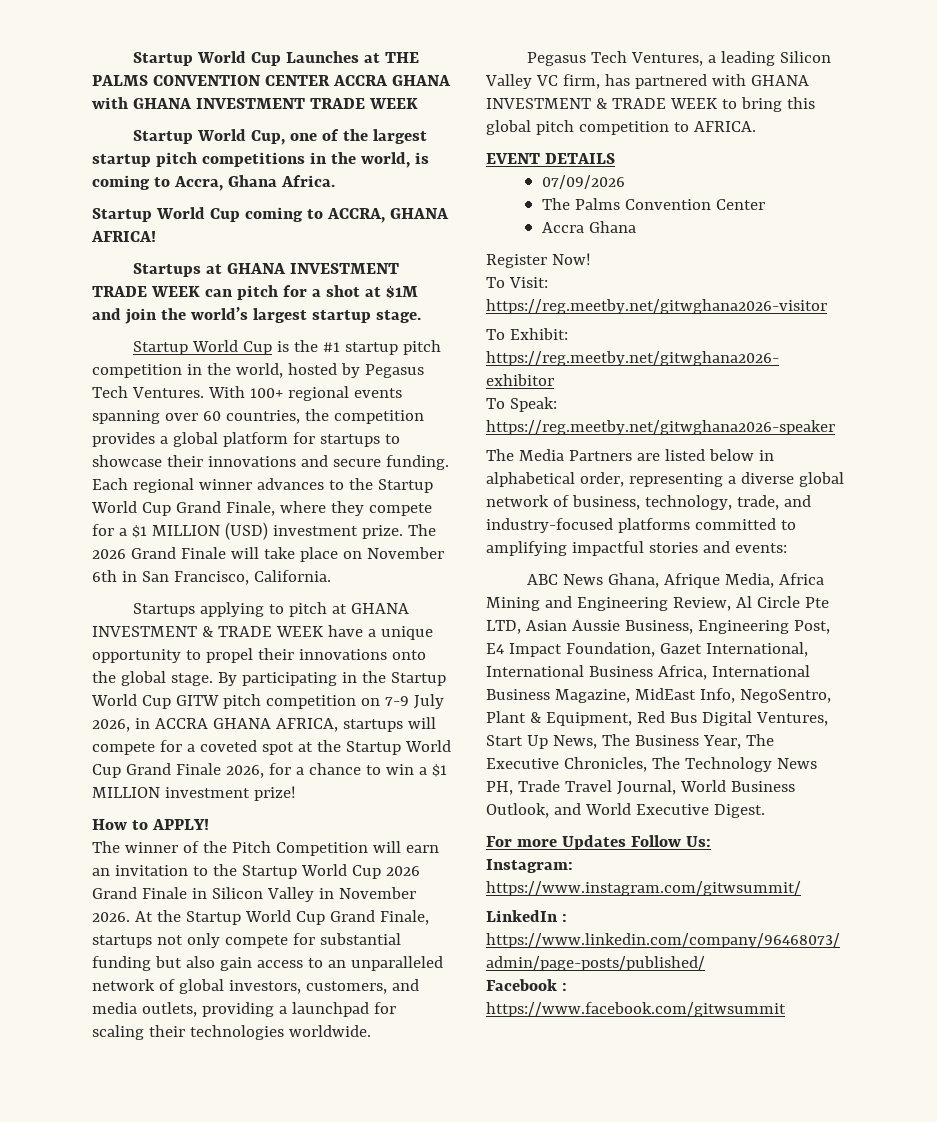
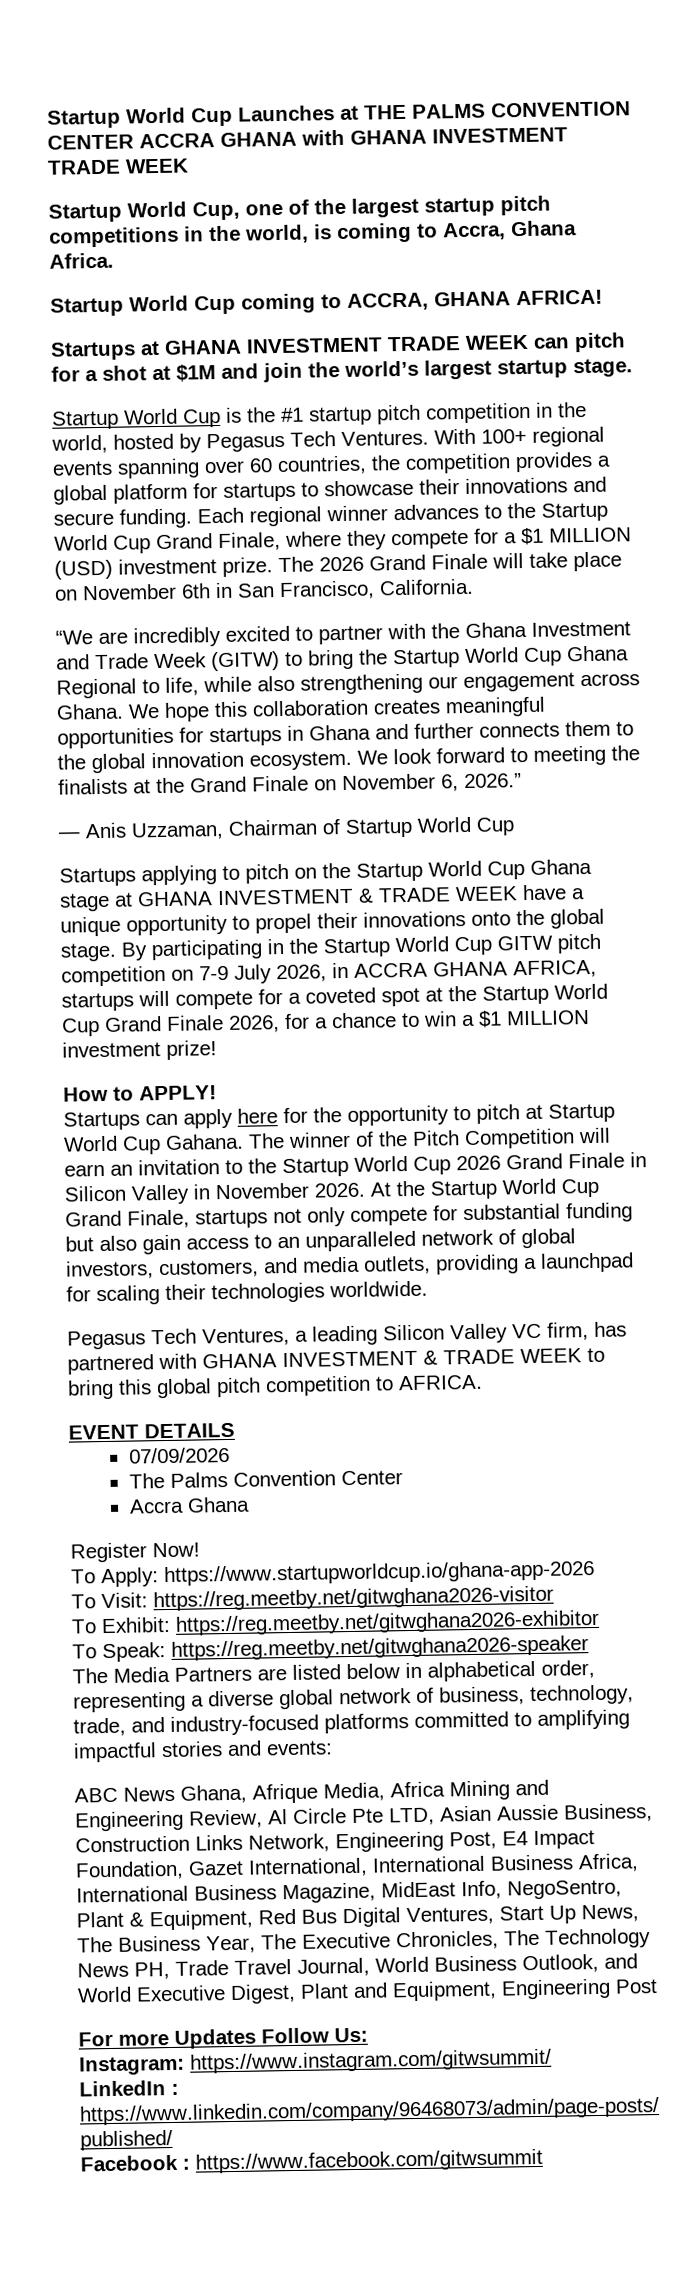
- Startups applying to pitch at GHANA INVESTMENT & TRADE WEEK have a unique opportunity to propel their innovations onto the global stage.
+ “We are incredibly excited to partner with the Ghana Investment and Trade Week (GITW) to bring the Startup World Cup Ghana Regional to life, while also strengthening our engagement across Ghana. We hope this collaboration creates meaningful opportunities for startups in Ghana and further connects them to the global innovation ecosystem. We look forward to meeting the finalists at the Grand Finale on November 6, 2026.”
+ — Anis Uzzaman, Chairman of Startup World Cup
+ Startups applying to pitch on the Startup World Cup Ghana stage at GHANA INVESTMENT & TRADE WEEK have a unique opportunity to propel their innovations onto the global stage.
+ Startups can apply here for the opportunity to pitch at Startup World Cup Gahana.
+ To Apply: https://www.startupworldcup.io/ghana-app-2026
- ABC News Ghana, Afrique Media, Africa Mining and Engineering Review, Al Circle Pte LTD, Asian Aussie Business, Engineering Post, E4 Impact Foundation, Gazet International, International Business Africa, International Business Magazine, MidEast Info, NegoSentro, Plant & Equipment, Red Bus Digital Ventures, Start Up News, The Business Year, The Executive Chronicles, The Technology News PH, Trade Travel Journal, World Business Outlook, and World Executive Digest.
+ ABC News Ghana, Afrique Media, Africa Mining and Engineering Review, Al Circle Pte LTD, Asian Aussie Business, Construction Links Network, Engineering Post, E4 Impact Foundation, Gazet International, International Business Africa, International Business Magazine, MidEast Info, NegoSentro, Plant & Equipment, Red Bus Digital Ventures, Start Up News, The Business Year, The Executive Chronicles, The Technology News PH, Trade Travel Journal, World Business Outlook, and World Executive Digest, Plant and Equipment, Engineering Post

